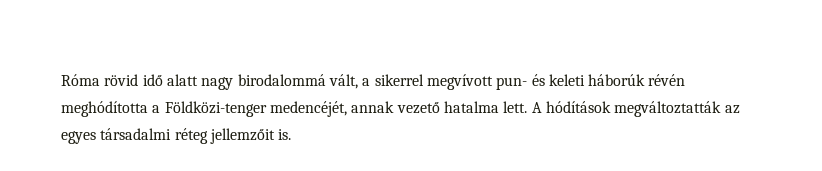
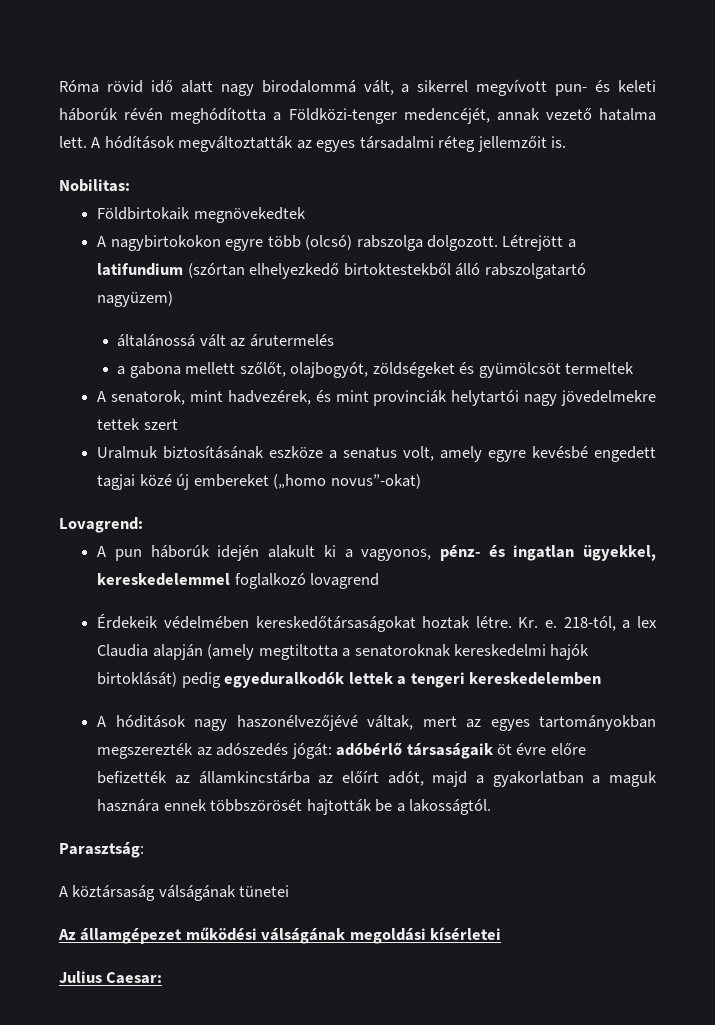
+ Nobilitas:
+ Földbirtokaik megnövekedtek
+ A nagybirtokokon egyre több (olcsó) rabszolga dolgozott. Létrejött a latifundium (szórtan elhelyezkedő birtoktestekből álló rabszolgatartó nagyüzem)
+ általánossá vált az árutermelés
+ a gabona mellett szőlőt, olajbogyót, zöldségeket és gyümölcsöt termeltek
+ A senatorok, mint hadvezérek, és mint provinciák helytartói nagy jövedelmekre tettek szert
+ Uralmuk biztosításának eszköze a senatus volt, amely egyre kevésbé engedett tagjai közé új embereket („homo novus”-okat)
+ Lovagrend:
+ A pun háborúk idején alakult ki a vagyonos, pénz- és ingatlan ügyekkel, kereskedelemmel foglalkozó lovagrend
+ Érdekeik védelmében kereskedőtársaságokat hoztak létre. Kr. e. 218-tól, a lex Claudia alapján (amely megtiltotta a senatoroknak kereskedelmi hajók birtoklását) pedig egyeduralkodók lettek a tengeri kereskedelemben
+ A hóditások nagy haszonélvezőjévé váltak, mert az egyes tartományokban megszerezték az adószedés jógát: adóbérlő társaságaik öt évre előre befizették az államkincstárba az előírt adót, majd a gyakorlatban a maguk hasznára ennek többszörösét hajtották be a lakosságtól.
+ Parasztság:
+ A köztársaság válságának tünetei
+ Az államgépezet működési válságának megoldási kísérletei
+ Julius Caesar:

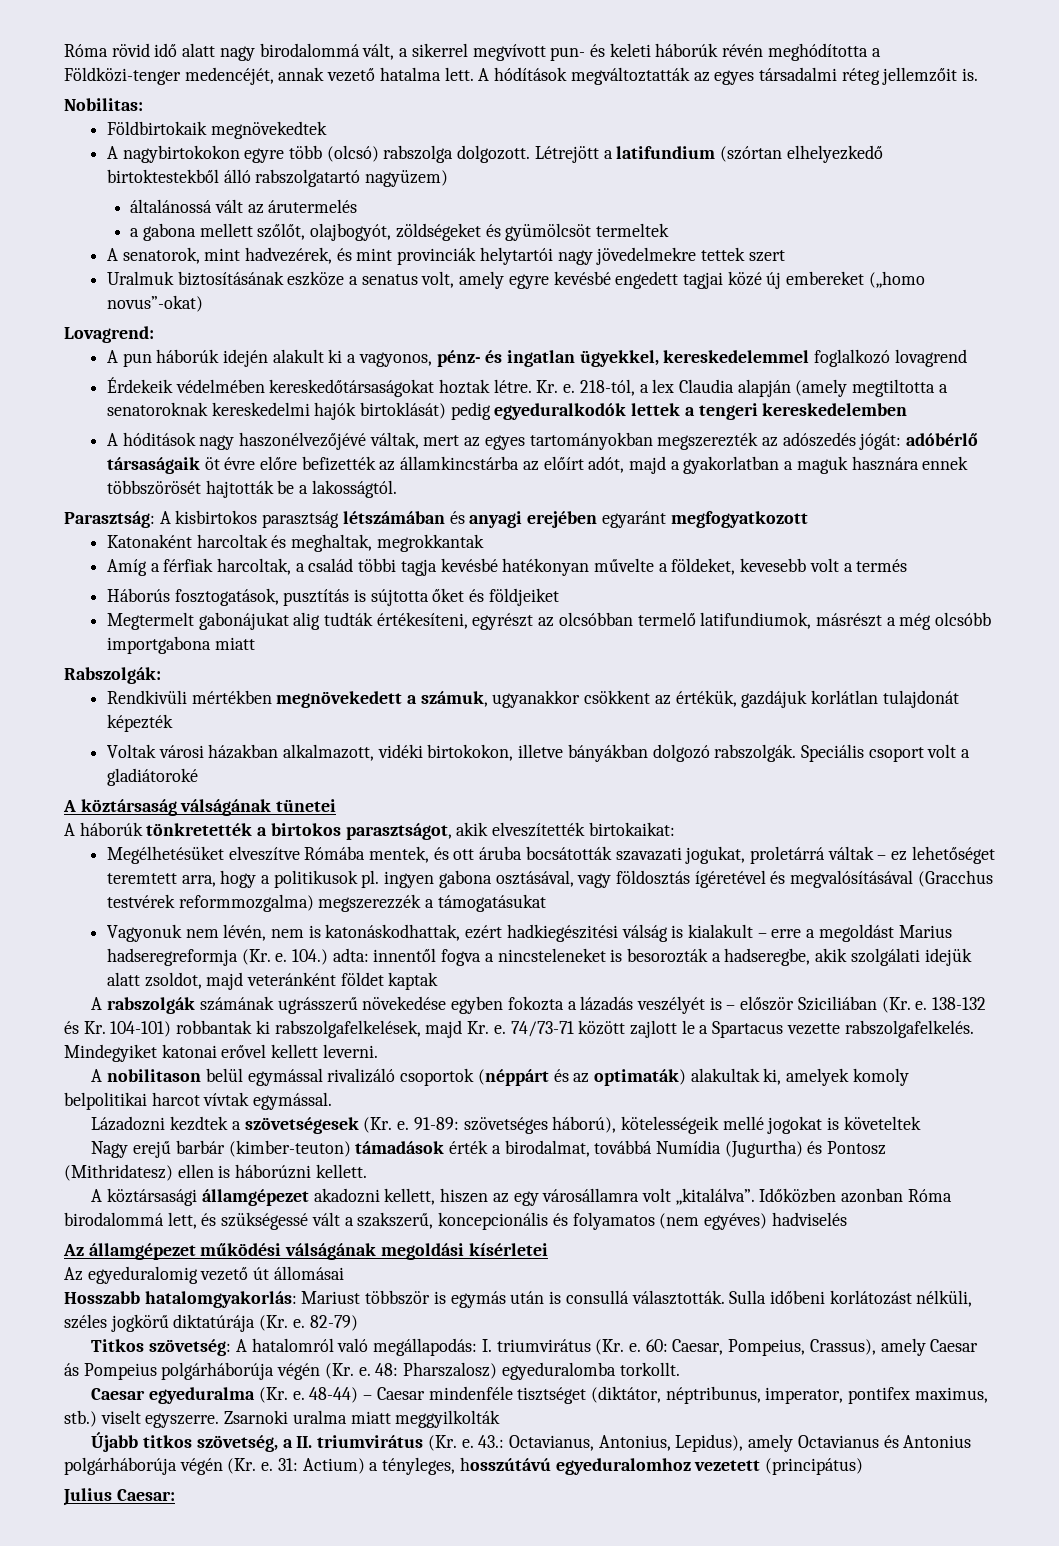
- Parasztság:
+ Parasztság: A kisbirtokos parasztság létszámában és anyagi erejében egyaránt megfogyatkozott
+ Katonaként harcoltak és meghaltak, megrokkantak
+ Amíg a férfiak harcoltak, a család többi tagja kevésbé hatékonyan művelte a földeket, kevesebb volt a termés
+ Háborús fosztogatások, pusztítás is sújtotta őket és földjeiket
+ Megtermelt gabonájukat alig tudták értékesíteni, egyrészt az olcsóbban termelő latifundiumok, másrészt a még olcsóbb importgabona miatt
+ Rabszolgák:
+ Rendkivüli mértékben megnövekedett a számuk, ugyanakkor csökkent az értékük, gazdájuk korlátlan tulajdonát képezték
+ Voltak városi házakban alkalmazott, vidéki birtokokon, illetve bányákban dolgozó rabszolgák. Speciális csoport volt a gladiátoroké
  A köztársaság válságának tünetei
+ A háborúk tönkretették a birtokos parasztságot, akik elveszítették birtokaikat:
+ Megélhetésüket elveszítve Rómába mentek, és ott áruba bocsátották szavazati jogukat, proletárrá váltak – ez lehetőséget teremtett arra, hogy a politikusok pl. ingyen gabona osztásával, vagy földosztás ígéretével és megvalósításával (Gracchus testvérek reformmozgalma) megszerezzék a támogatásukat
+ Vagyonuk nem lévén, nem is katonáskodhattak, ezért hadkiegészitési válság is kialakult – erre a megoldást Marius hadseregreformja (Kr. e. 104.) adta: innentől fogva a nincsteleneket is besorozták a hadseregbe, akik szolgálati idejük alatt zsoldot, majd veteránként földet kaptak
+ A rabszolgák számának ugrásszerű növekedése egyben fokozta a lázadás veszélyét is – először Sziciliában (Kr. e. 138-132 és Kr. 104-101) robbantak ki rabszolgafelkelések, majd Kr. e. 74/73-71 között zajlott le a Spartacus vezette rabszolgafelkelés. Mindegyiket katonai erővel kellett leverni.
+ A nobilitason belül egymással rivalizáló csoportok (néppárt és az optimaták) alakultak ki, amelyek komoly belpolitikai harcot vívtak egymással.
+ Lázadozni kezdtek a szövetségesek (Kr. e. 91-89: szövetséges háború), kötelességeik mellé jogokat is követeltek
+ Nagy erejű barbár (kimber-teuton) támadások érték a birodalmat, továbbá Numídia (Jugurtha) és Pontosz (Mithridatesz) ellen is háborúzni kellett.
+ A köztársasági államgépezet akadozni kellett, hiszen az egy városállamra volt „kitalálva”. Időközben azonban Róma birodalommá lett, és szükségessé vált a szakszerű, koncepcionális és folyamatos (nem egyéves) hadviselés
+ Az egyeduralomig vezető út állomásai
+ Hosszabb hatalomgyakorlás: Mariust többször is egymás után is consullá választották. Sulla időbeni korlátozást nélküli, széles jogkörű diktatúrája (Kr. e. 82-79)
+ Titkos szövetség: A hatalomról való megállapodás: I. triumvirátus (Kr. e. 60: Caesar, Pompeius, Crassus), amely Caesar ás Pompeius polgárháborúja végén (Kr. e. 48: Pharszalosz) egyeduralomba torkollt.
+ Caesar egyeduralma (Kr. e. 48-44) – Caesar mindenféle tisztséget (diktátor, néptribunus, imperator, pontifex maximus, stb.) viselt egyszerre. Zsarnoki uralma miatt meggyilkolták
+ Újabb titkos szövetség, a II. triumvirátus (Kr. e. 43.: Octavianus, Antonius, Lepidus), amely Octavianus és Antonius polgárháborúja végén (Kr. e. 31: Actium) a tényleges, hosszútávú egyeduralomhoz vezetett (principátus)

